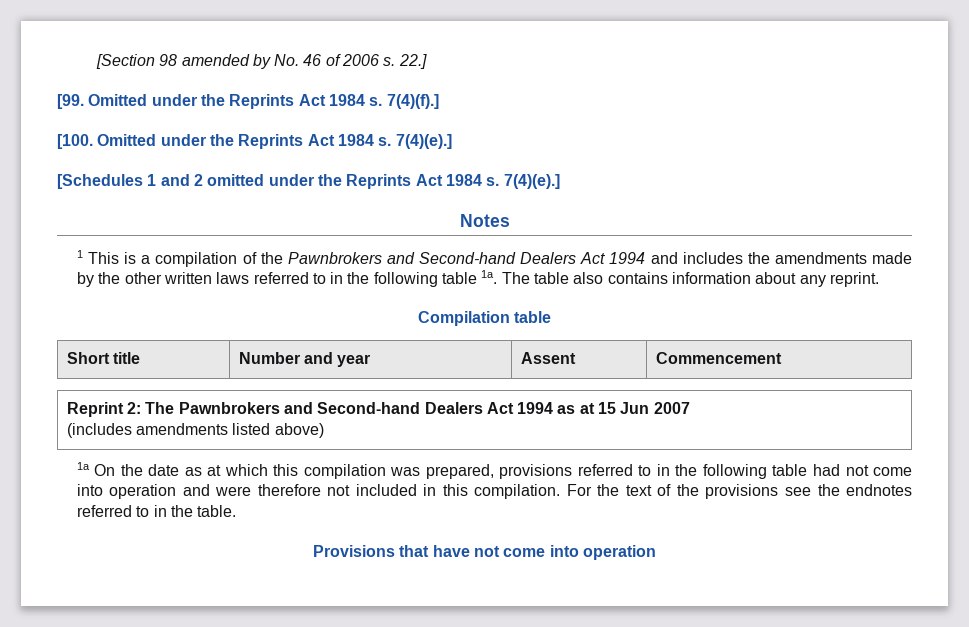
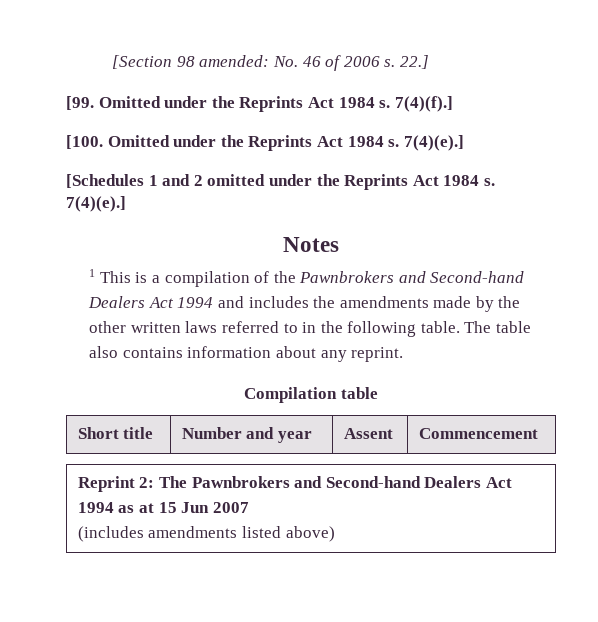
- [Section 98 amended by No. 46 of 2006 s.
+ [Section 98 amended: No. 46 of 2006 s.
- 1 This is a compilation of the Pawnbrokers and Second-hand Dealers Act 1994 and includes the amendments made by the other written laws referred to in the following table 1a.
+ 1 This is a compilation of the Pawnbrokers and Second-hand Dealers Act 1994 and includes the amendments made by the other written laws referred to in the following table.
- 1a On the date as at which this compilation was prepared, provisions referred to in the following table had not come into operation and were therefore not included in this compilation. For the text of the provisions see the endnotes referred to in the table.
- Provisions that have not come into operation

